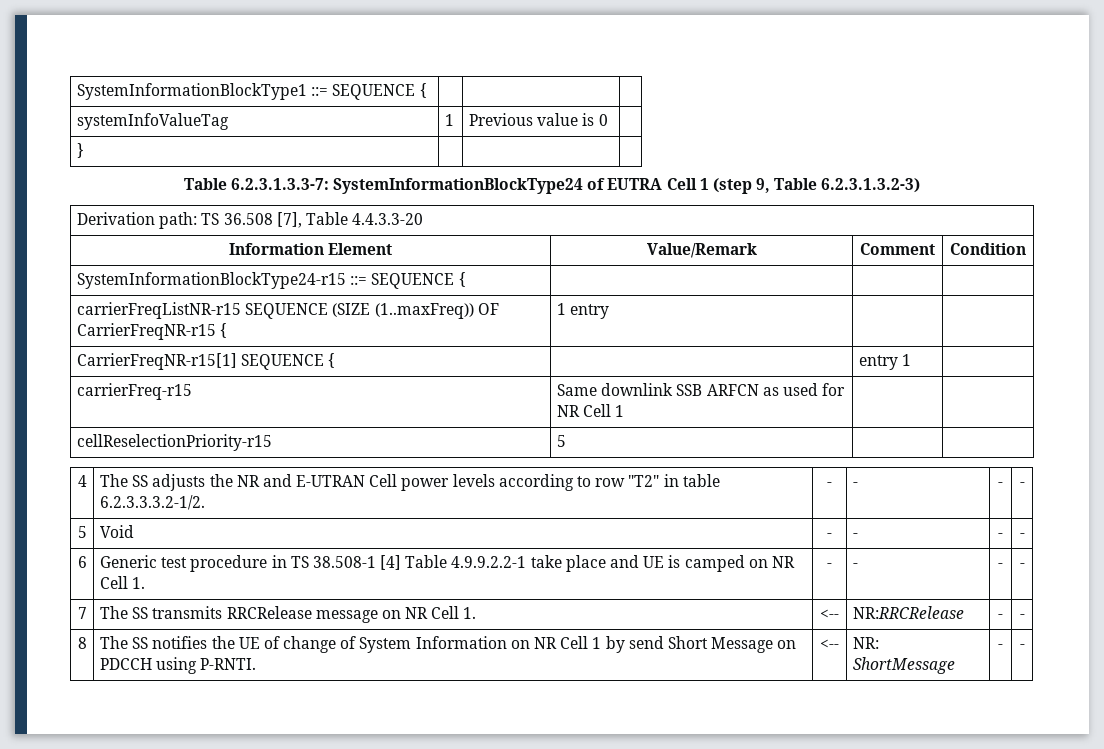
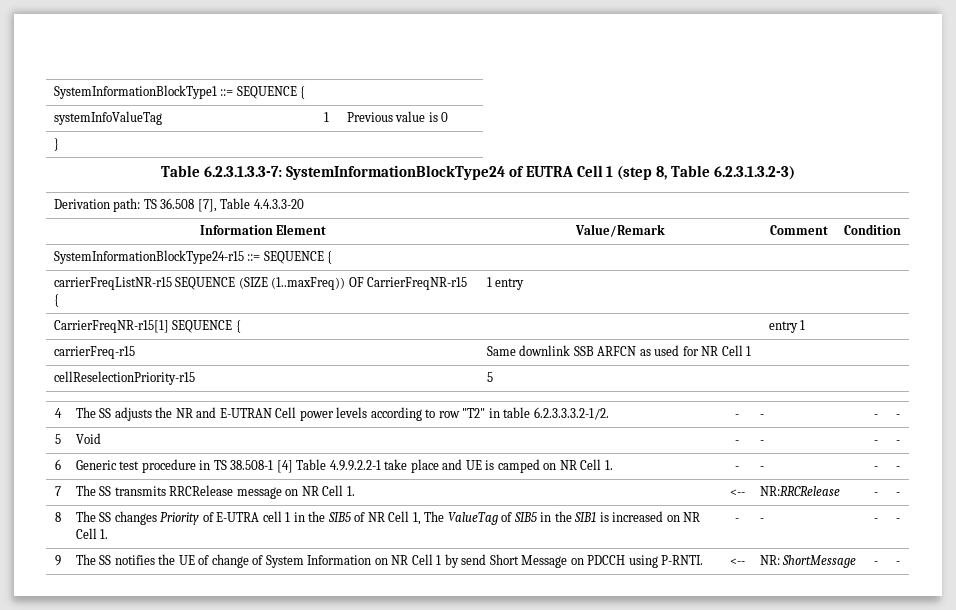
- Table 6.2.3.1.3.3-7: SystemInformationBlockType24 of EUTRA Cell 1 (step 9, Table 6.2.3.1.3.2-3)
+ Table 6.2.3.1.3.3-7: SystemInformationBlockType24 of EUTRA Cell 1 (step 8, Table 6.2.3.1.3.2-3)
- 8 | The SS notifies the UE of change of System Information on NR Cell 1 by send Short Message on PDCCH using P-RNTI. | <-- | NR: ShortMessage | - | -
+ 8 | The SS changes Priority of E-UTRA cell 1 in the SIB5 of NR Cell 1, The ValueTag of SIB5 in the SIB1 is increased on NR Cell 1. | - | - | - | -
+ 9 | The SS notifies the UE of change of System Information on NR Cell 1 by send Short Message on PDCCH using P-RNTI. | <-- | NR: ShortMessage | - | -

